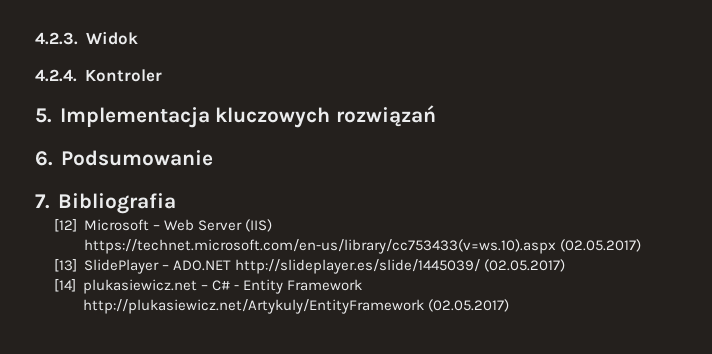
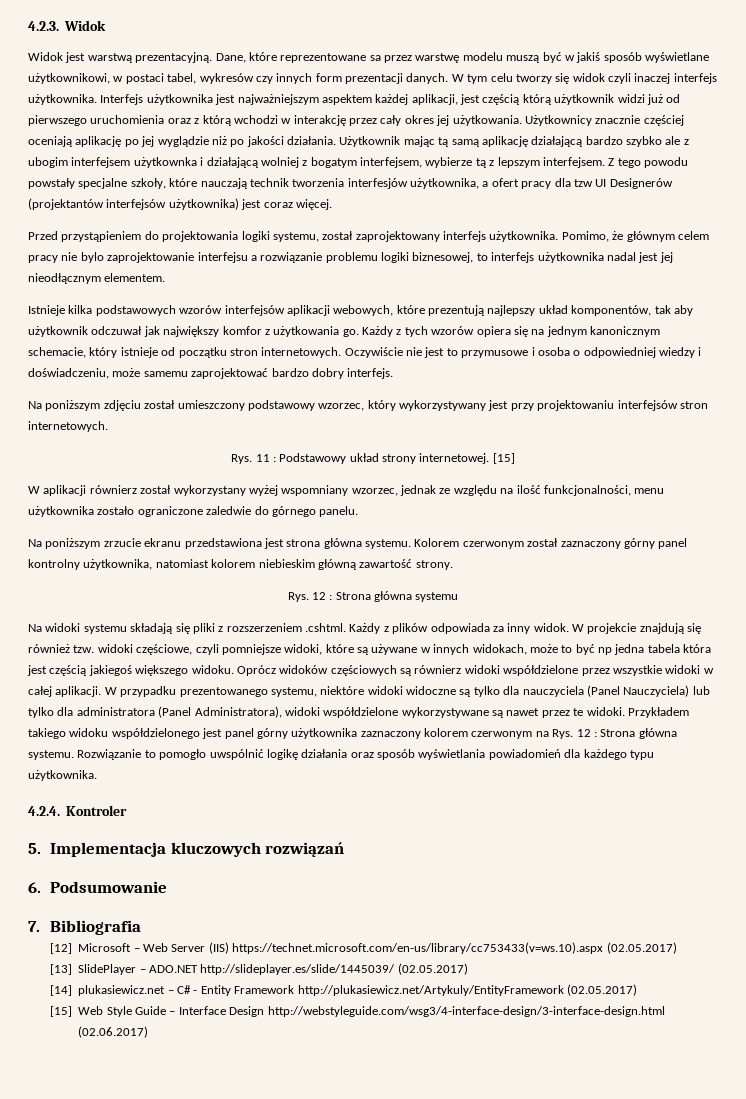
+ Widok jest warstwą prezentacyjną. Dane, które reprezentowane sa przez warstwę modelu muszą być w jakiś sposób wyświetlane użytkownikowi, w postaci tabel, wykresów czy innych form prezentacji danych. W tym celu tworzy się widok czyli inaczej interfejs użytkownika. Interfejs użytkownika jest najważniejszym aspektem każdej aplikacji, jest częścią którą użytkownik widzi już od pierwszego uruchomienia oraz z którą wchodzi w interakcję przez cały okres jej użytkowania. Użytkownicy znacznie częściej oceniają aplikację po jej wyglądzie niż po jakości działania. Użytkownik mając tą samą aplikację działającą bardzo szybko ale z ubogim interfejsem użytkownka i działającą wolniej z bogatym interfejsem, wybierze tą z lepszym interfejsem. Z tego powodu powstały specjalne szkoły, które nauczają technik tworzenia interfesjów użytkownika, a ofert pracy dla tzw UI Designerów (projektantów interfejsów użytkownika) jest coraz więcej.
+ Przed przystąpieniem do projektowania logiki systemu, został zaprojektowany interfejs użytkownika. Pomimo, że głównym celem pracy nie bylo zaprojektowanie interfejsu a rozwiązanie problemu logiki biznesowej, to interfejs użytkownika nadal jest jej nieodłącznym elementem.
+ Istnieje kilka podstawowych wzorów interfejsów aplikacji webowych, które prezentują najlepszy układ komponentów, tak aby użytkownik odczuwał jak największy komfor z użytkowania go. Każdy z tych wzorów opiera się na jednym kanonicznym schemacie, który istnieje od początku stron internetowych. Oczywiście nie jest to przymusowe i osoba o odpowiedniej wiedzy i doświadczeniu, może samemu zaprojektować bardzo dobry interfejs.
+ Na poniższym zdjęciu został umieszczony podstawowy wzorzec, który wykorzystywany jest przy projektowaniu interfejsów stron internetowych.
+ Rys. 11 : Podstawowy układ strony internetowej. [15]
+ W aplikacji równierz został wykorzystany wyżej wspomniany wzorzec, jednak ze względu na ilość funkcjonalności, menu użytkownika zostało ograniczone zaledwie do górnego panelu.
+ Na poniższym zrzucie ekranu przedstawiona jest strona główna systemu. Kolorem czerwonym został zaznaczony górny panel kontrolny użytkownika, natomiast kolorem niebieskim główną zawartość strony.
+ Rys. 12 : Strona główna systemu
+ Na widoki systemu składają się pliki z rozszerzeniem .cshtml. Każdy z plików odpowiada za inny widok. W projekcie znajdują się również tzw. widoki częściowe, czyli pomniejsze widoki, które są używane w innych widokach, może to być np jedna tabela która jest częścią jakiegoś większego widoku. Oprócz widoków częściowych są równierz widoki współdzielone przez wszystkie widoki w całej aplikacji. W przypadku prezentowanego systemu, niektóre widoki widoczne są tylko dla nauczyciela (Panel Nauczyciela) lub tylko dla administratora (Panel Administratora), widoki współdzielone wykorzystywane są nawet przez te widoki. Przykładem takiego widoku współdzielonego jest panel górny użytkownika zaznaczony kolorem czerwonym na Rys. 12 : Strona główna systemu. Rozwiązanie to pomogło uwspólnić logikę działania oraz sposób wyświetlania powiadomień dla każdego typu użytkownika.
+ [15] Web Style Guide – Interface Design http://webstyleguide.com/wsg3/4-interface-design/3-interface-design.html (02.06.2017)

